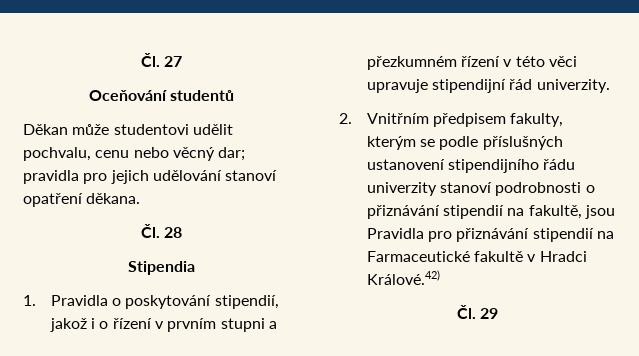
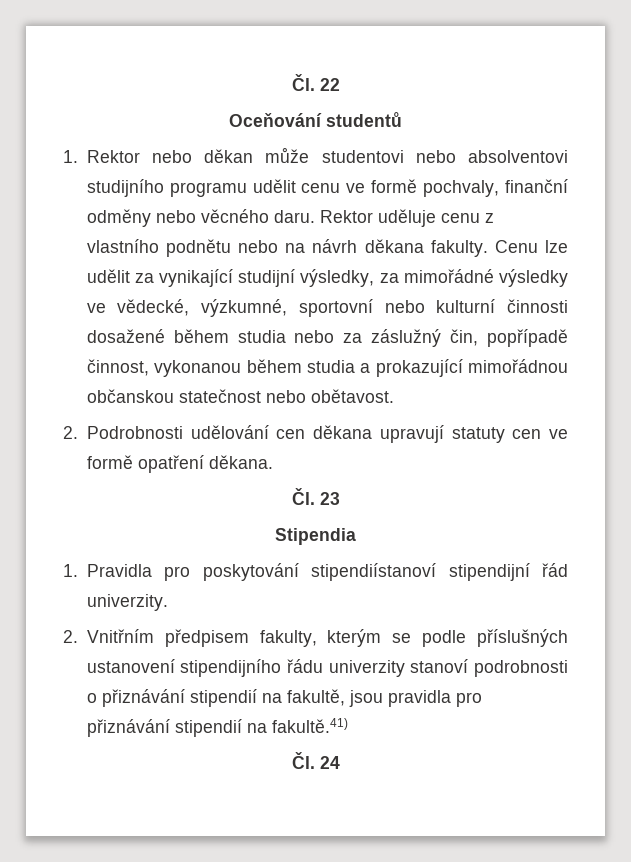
- Čl. 27
+ Čl. 22
- Děkan může studentovi udělit pochvalu, cenu nebo věcný dar; pravidla pro jejich udělování stanoví opatření děkana.
+ 1. Rektor nebo děkan může studentovi nebo absolventovi studijního programu udělit cenu ve formě pochvaly, finanční odměny nebo věcného daru. Rektor uděluje cenu z vlastního podnětu nebo na návrh děkana fakulty. Cenu lze udělit za vynikající studijní výsledky, za mimořádné výsledky ve vědecké, výzkumné, sportovní nebo kulturní činnosti dosažené během studia nebo za záslužný čin, popřípadě činnost, vykonanou během studia a prokazující mimořádnou občanskou statečnost nebo obětavost.
+ 2. Podrobnosti udělování cen děkana upravují statuty cen ve formě opatření děkana.
- Čl. 28
+ Čl. 23
- 1. Pravidla o poskytování stipendií, jakož i o řízení v prvním stupni a přezkumném řízení v této věci upravuje stipendijní řád univerzity.
+ 1. Pravidla pro poskytování stipendiístanoví stipendijní řád univerzity.
- 2. Vnitřním předpisem fakulty, kterým se podle příslušných ustanovení stipendijního řádu univerzity stanoví podrobnosti o přiznávání stipendií na fakultě, jsou Pravidla pro přiznávání stipendií na Farmaceutické fakultě v Hradci Králové.42)
- Čl. 29
+ 2. Vnitřním předpisem fakulty, kterým se podle příslušných ustanovení stipendijního řádu univerzity stanoví podrobnosti o přiznávání stipendií na fakultě, jsou pravidla pro přiznávání stipendií na fakultě.41)
+ Čl. 24

